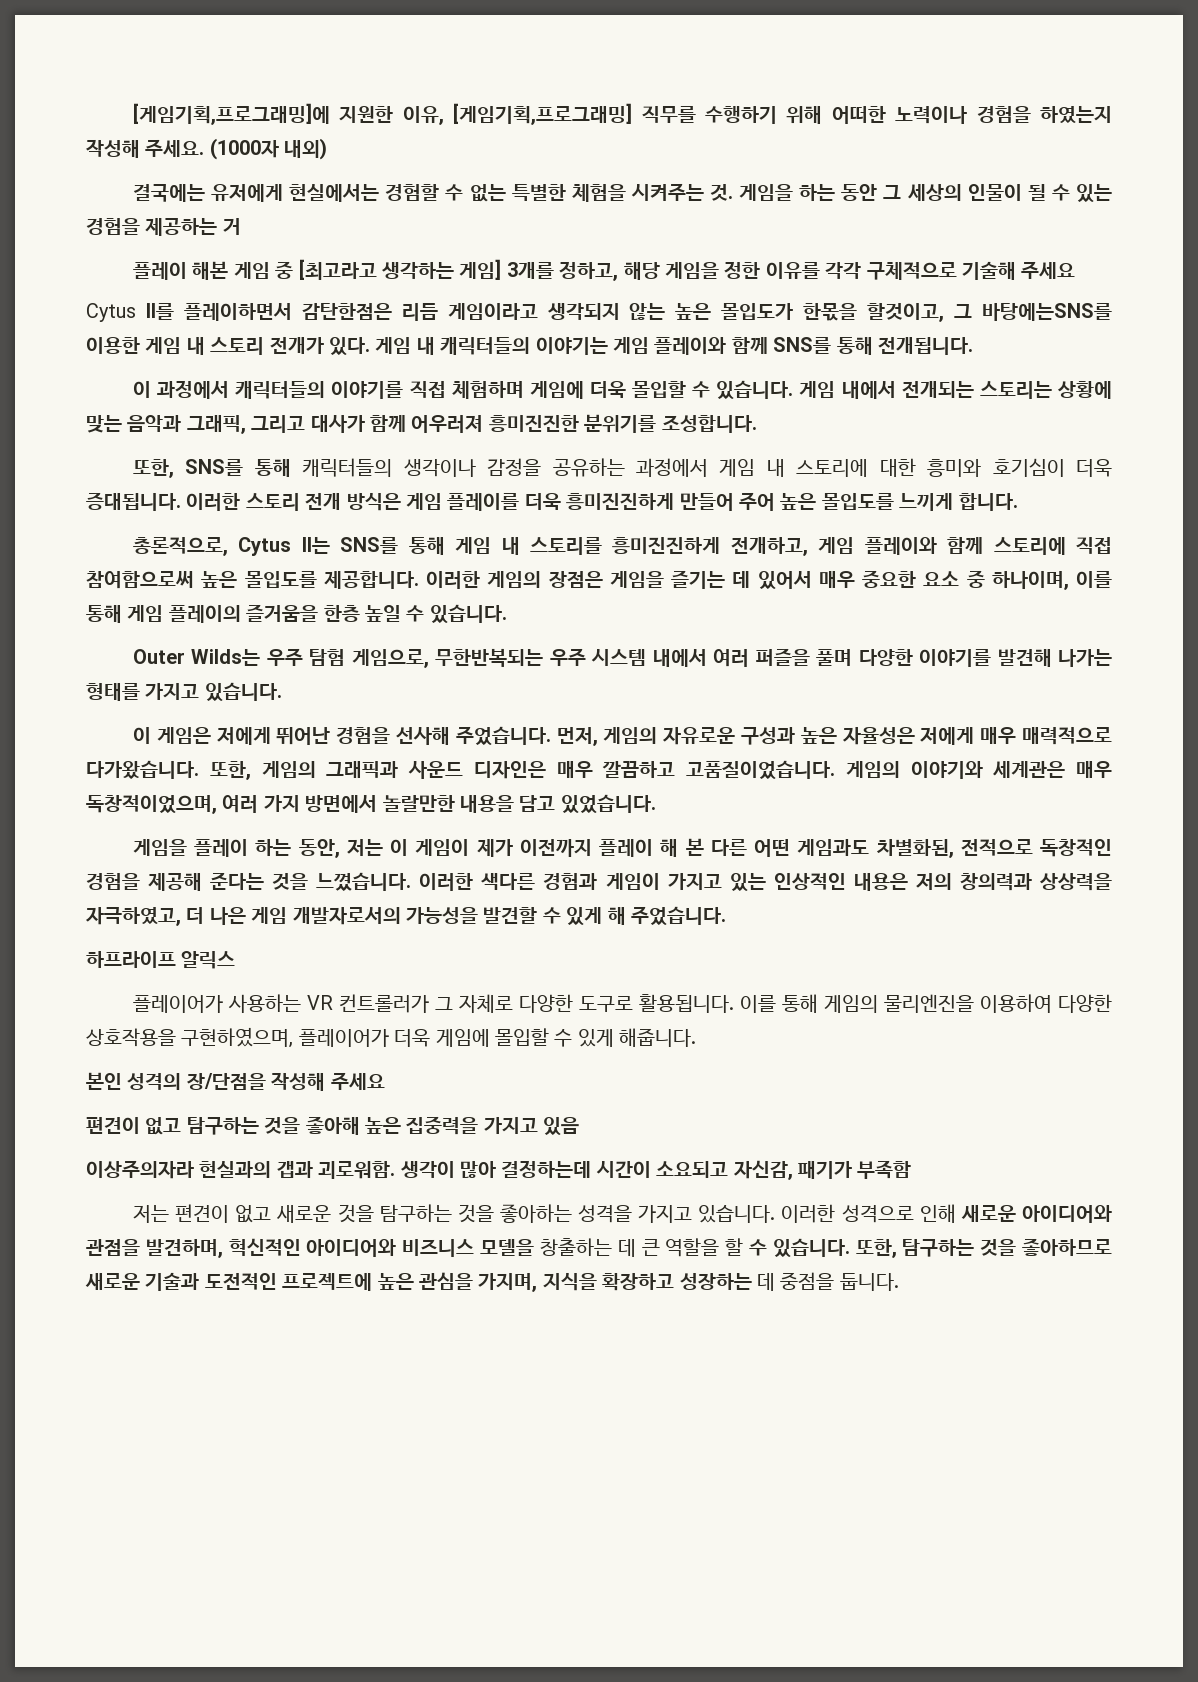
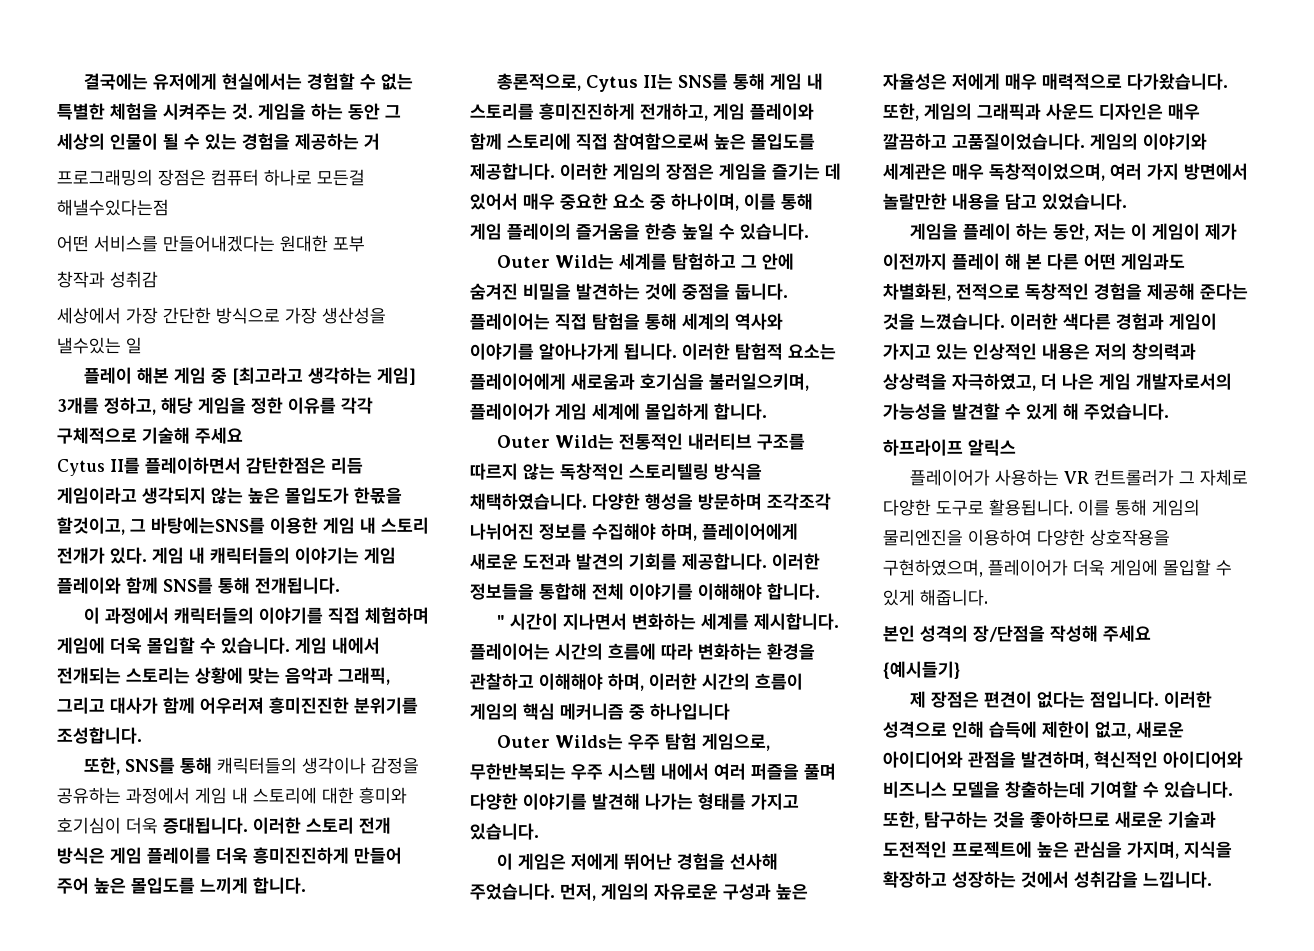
- [게임기획,프로그래밍]에 지원한 이유, [게임기획,프로그래밍] 직무를 수행하기 위해 어떠한 노력이나 경험을 하였는지 작성해 주세요. (1000자 내외)
+ 프로그래밍의 장점은 컴퓨터 하나로 모든걸 해낼수있다는점
+ 어떤 서비스를 만들어내겠다는 원대한 포부
+ 창작과 성취감
+ 세상에서 가장 간단한 방식으로 가장 생산성을 낼수있는 일
+ Outer Wild는 세계를 탐험하고 그 안에 숨겨진 비밀을 발견하는 것에 중점을 둡니다. 플레이어는 직접 탐험을 통해 세계의 역사와 이야기를 알아나가게 됩니다. 이러한 탐험적 요소는 플레이어에게 새로움과 호기심을 불러일으키며, 플레이어가 게임 세계에 몰입하게 합니다.
+ Outer Wild는 전통적인 내러티브 구조를 따르지 않는 독창적인 스토리텔링 방식을 채택하였습니다. 다양한 행성을 방문하며 조각조각 나뉘어진 정보를 수집해야 하며, 플레이어에게 새로운 도전과 발견의 기회를 제공합니다. 이러한 정보들을 통합해 전체 이야기를 이해해야 합니다.
+ " 시간이 지나면서 변화하는 세계를 제시합니다. 플레이어는 시간의 흐름에 따라 변화하는 환경을 관찰하고 이해해야 하며, 이러한 시간의 흐름이 게임의 핵심 메커니즘 중 하나입니다
- 편견이 없고 탐구하는 것을 좋아해 높은 집중력을 가지고 있음
- 이상주의자라 현실과의 갭과 괴로워함. 생각이 많아 결정하는데 시간이 소요되고 자신감, 패기가 부족함
- 저는 편견이 없고 새로운 것을 탐구하는 것을 좋아하는 성격을 가지고 있습니다. 이러한 성격으로 인해 새로운 아이디어와 관점을 발견하며, 혁신적인 아이디어와 비즈니스 모델을 창출하는 데 큰 역할을 할 수 있습니다.
+ {예시들기}
+ 제 장점은 편견이 없다는 점입니다. 이러한 성격으로 인해 습득에 제한이 없고, 새로운 아이디어와 관점을 발견하며, 혁신적인 아이디어와 비즈니스 모델을 창출하는데 기여할 수 있습니다.
- 또한, 탐구하는 것을 좋아하므로 새로운 기술과 도전적인 프로젝트에 높은 관심을 가지며, 지식을 확장하고 성장하는 데 중점을 둡니다.
+ 또한, 탐구하는 것을 좋아하므로 새로운 기술과 도전적인 프로젝트에 높은 관심을 가지며, 지식을 확장하고 성장하는 것에서 성취감을 느낍니다.

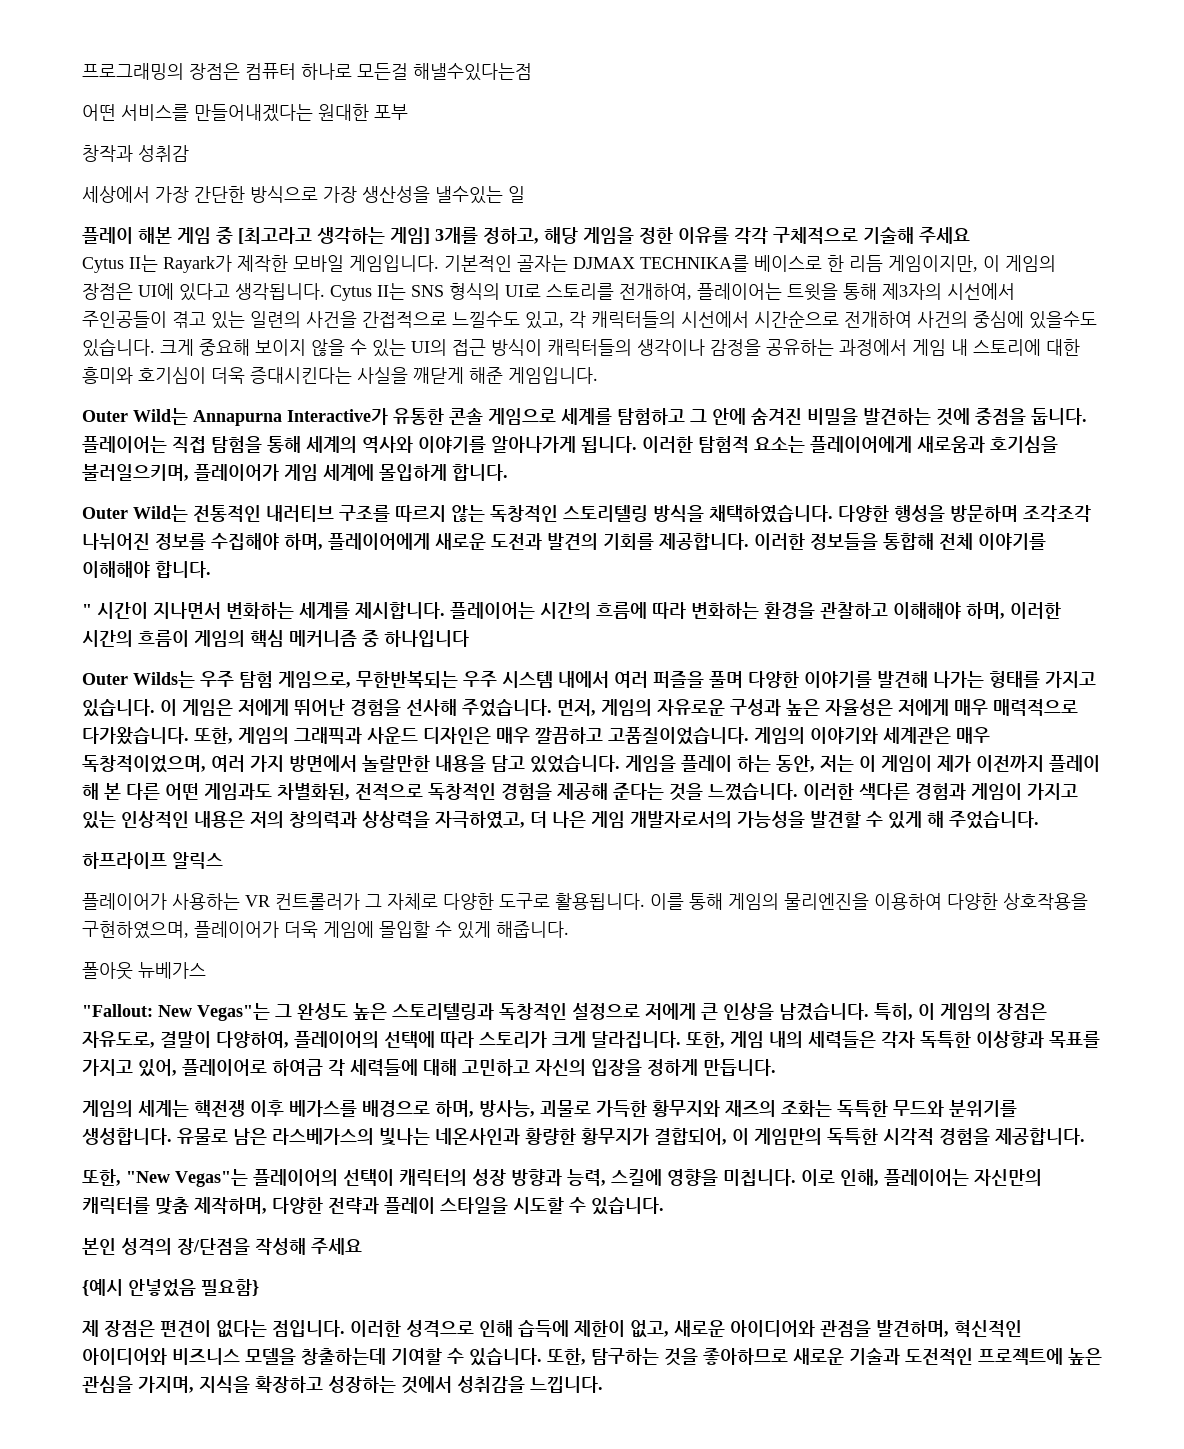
- 결국에는 유저에게 현실에서는 경험할 수 없는 특별한 체험을 시켜주는 것. 게임을 하는 동안 그 세상의 인물이 될 수 있는 경험을 제공하는 거
- Cytus II를 플레이하면서 감탄한점은 리듬 게임이라고 생각되지 않는 높은 몰입도가 한몫을 할것이고, 그 바탕에는SNS를 이용한 게임 내 스토리 전개가 있다. 게임 내 캐릭터들의 이야기는 게임 플레이와 함께 SNS를 통해 전개됩니다.
- 이 과정에서 캐릭터들의 이야기를 직접 체험하며 게임에 더욱 몰입할 수 있습니다. 게임 내에서 전개되는 스토리는 상황에 맞는 음악과 그래픽, 그리고 대사가 함께 어우러져 흥미진진한 분위기를 조성합니다.
- 또한, SNS를 통해 캐릭터들의 생각이나 감정을 공유하는 과정에서 게임 내 스토리에 대한 흥미와 호기심이 더욱 증대됩니다. 이러한 스토리 전개 방식은 게임 플레이를 더욱 흥미진진하게 만들어 주어 높은 몰입도를 느끼게 합니다.
- 총론적으로, Cytus II는 SNS를 통해 게임 내 스토리를 흥미진진하게 전개하고, 게임 플레이와 함께 스토리에 직접 참여함으로써 높은 몰입도를 제공합니다. 이러한 게임의 장점은 게임을 즐기는 데 있어서 매우 중요한 요소 중 하나이며, 이를 통해 게임 플레이의 즐거움을 한층 높일 수 있습니다.
- Outer Wild는 세계를 탐험하고 그 안에 숨겨진 비밀을 발견하는 것에 중점을 둡니다.
+ Cytus II는 Rayark가 제작한 모바일 게임입니다. 기본적인 골자는 DJMAX TECHNIKA를 베이스로 한 리듬 게임이지만, 이 게임의 장점은 UI에 있다고 생각됩니다. Cytus II는 SNS 형식의 UI로 스토리를 전개하여, 플레이어는 트윗을 통해 제3자의 시선에서 주인공들이 겪고 있는 일련의 사건을 간접적으로 느낄수도 있고, 각 캐릭터들의 시선에서 시간순으로 전개하여 사건의 중심에 있을수도 있습니다. 크게 중요해 보이지 않을 수 있는 UI의 접근 방식이 캐릭터들의 생각이나 감정을 공유하는 과정에서 게임 내 스토리에 대한 흥미와 호기심이 더욱 증대시킨다는 사실을 깨닫게 해준 게임입니다.
+ Outer Wild는 Annapurna Interactive가 유통한 콘솔 게임으로 세계를 탐험하고 그 안에 숨겨진 비밀을 발견하는 것에 중점을 둡니다.
- Outer Wilds는 우주 탐험 게임으로, 무한반복되는 우주 시스템 내에서 여러 퍼즐을 풀며 다양한 이야기를 발견해 나가는 형태를 가지고 있습니다.
- 이 게임은 저에게 뛰어난 경험을 선사해 주었습니다.
+ Outer Wilds는 우주 탐험 게임으로, 무한반복되는 우주 시스템 내에서 여러 퍼즐을 풀며 다양한 이야기를 발견해 나가는 형태를 가지고 있습니다. 이 게임은 저에게 뛰어난 경험을 선사해 주었습니다.
- 게임의 이야기와 세계관은 매우 독창적이었으며, 여러 가지 방면에서 놀랄만한 내용을 담고 있었습니다.
- 게임을 플레이 하는 동안, 저는 이 게임이 제가 이전까지 플레이 해 본 다른 어떤 게임과도 차별화된, 전적으로 독창적인 경험을 제공해 준다는 것을 느꼈습니다.
+ 게임의 이야기와 세계관은 매우 독창적이었으며, 여러 가지 방면에서 놀랄만한 내용을 담고 있었습니다. 게임을 플레이 하는 동안, 저는 이 게임이 제가 이전까지 플레이 해 본 다른 어떤 게임과도 차별화된, 전적으로 독창적인 경험을 제공해 준다는 것을 느꼈습니다.
+ 폴아웃 뉴베가스
+ "Fallout: New Vegas"는 그 완성도 높은 스토리텔링과 독창적인 설정으로 저에게 큰 인상을 남겼습니다. 특히, 이 게임의 장점은 자유도로, 결말이 다양하여, 플레이어의 선택에 따라 스토리가 크게 달라집니다. 또한, 게임 내의 세력들은 각자 독특한 이상향과 목표를 가지고 있어, 플레이어로 하여금 각 세력들에 대해 고민하고 자신의 입장을 정하게 만듭니다.
+ 게임의 세계는 핵전쟁 이후 베가스를 배경으로 하며, 방사능, 괴물로 가득한 황무지와 재즈의 조화는 독특한 무드와 분위기를 생성합니다. 유물로 남은 라스베가스의 빛나는 네온사인과 황량한 황무지가 결합되어, 이 게임만의 독특한 시각적 경험을 제공합니다.
+ 또한, "New Vegas"는 플레이어의 선택이 캐릭터의 성장 방향과 능력, 스킬에 영향을 미칩니다. 이로 인해, 플레이어는 자신만의 캐릭터를 맞춤 제작하며, 다양한 전략과 플레이 스타일을 시도할 수 있습니다.
- {예시들기}
+ {예시 안넣었음 필요함}

